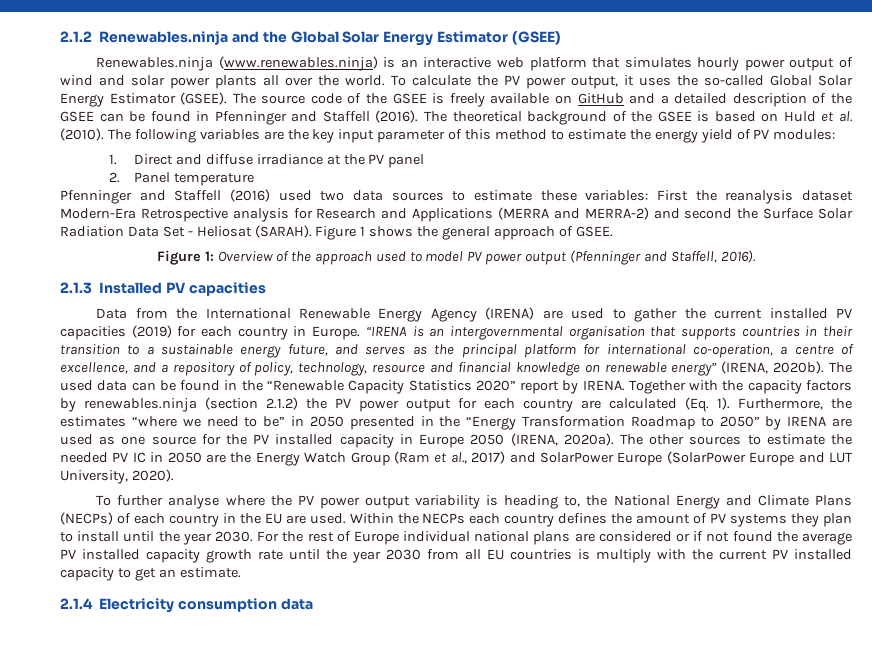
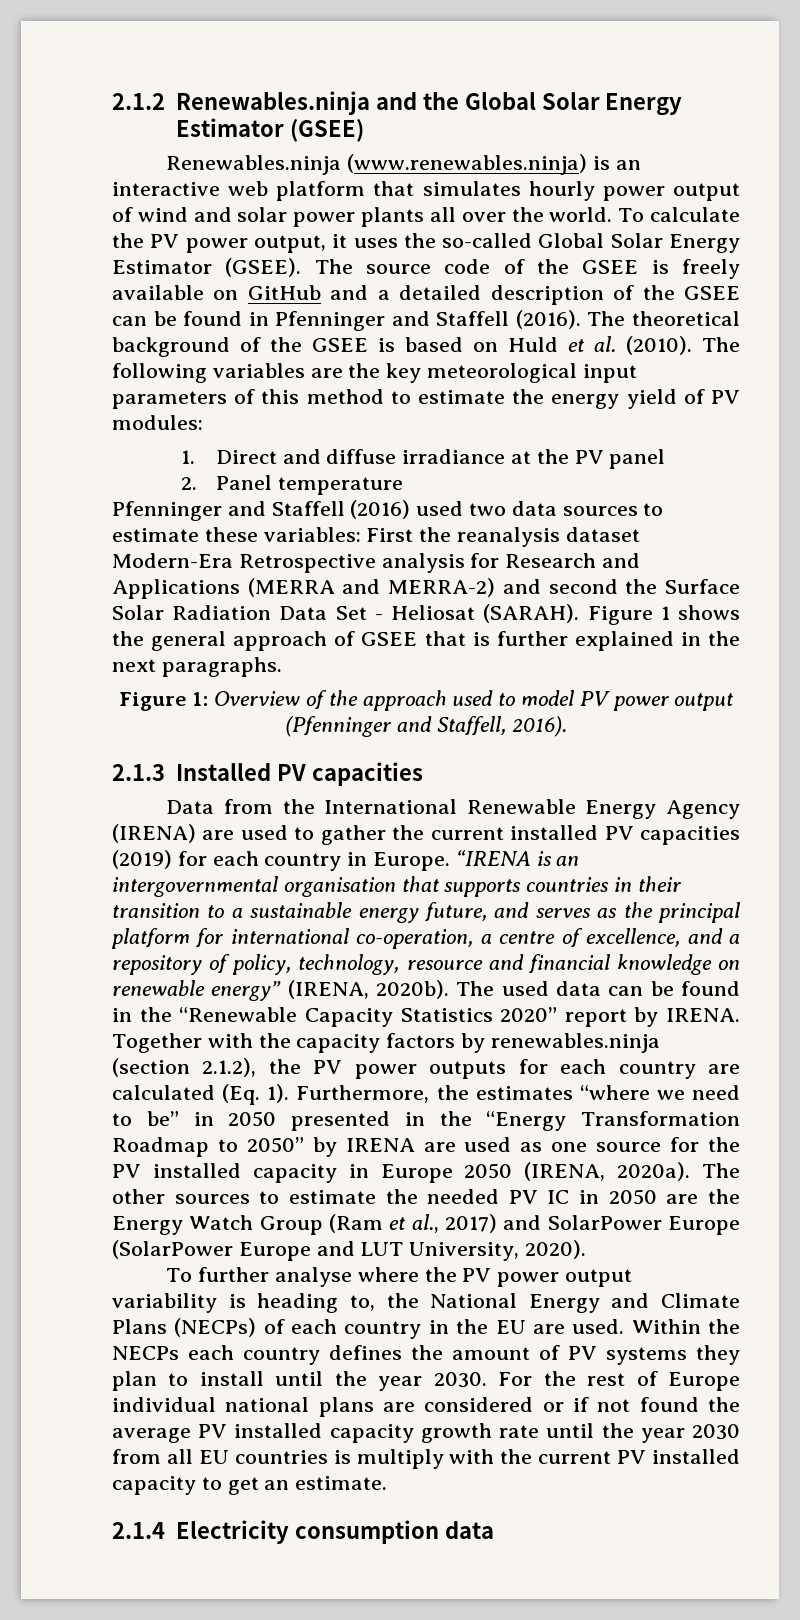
- The following variables are the key input parameter of this method to estimate the energy yield of PV modules:
+ The following variables are the key meteorological input parameters of this method to estimate the energy yield of PV modules:
- Figure 1 shows the general approach of GSEE.
+ Figure 1 shows the general approach of GSEE that is further explained in the next paragraphs.
- Together with the capacity factors by renewables.ninja (section 2.1.2) the PV power output for each country are calculated (Eq. 1).
+ Together with the capacity factors by renewables.ninja (section 2.1.2), the PV power outputs for each country are calculated (Eq. 1).

